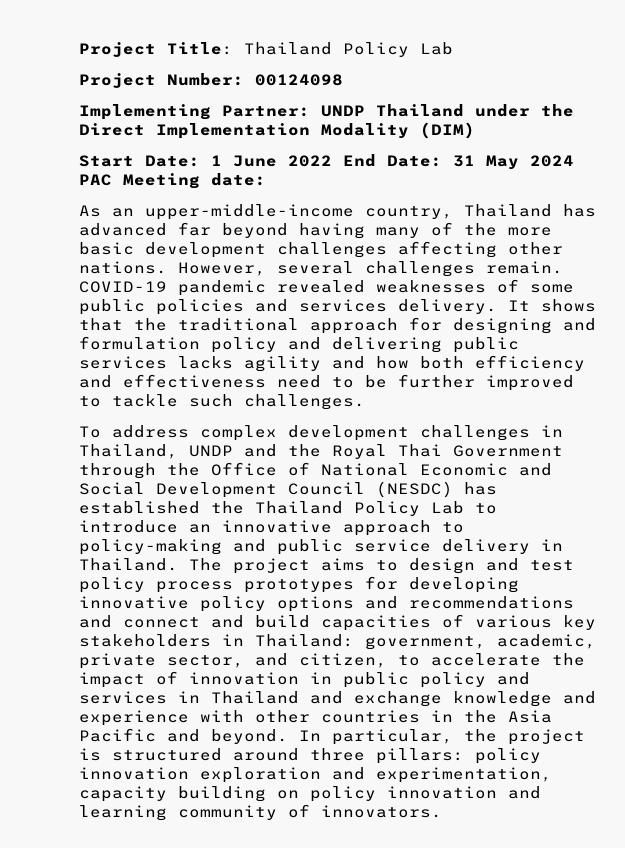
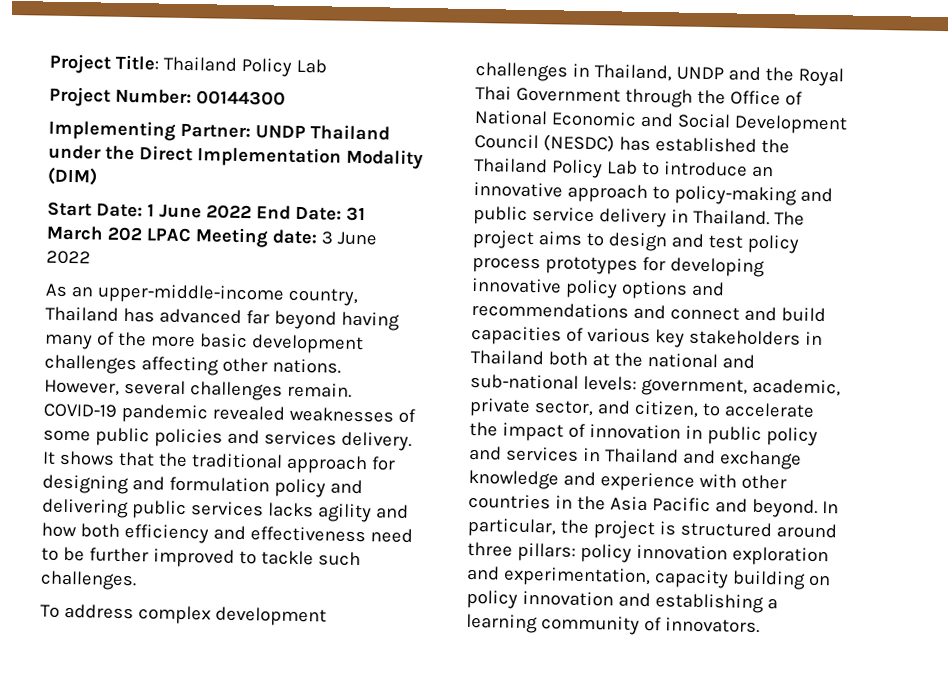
- Project Number: 00124098
+ Project Number: 00144300
- Start Date: 1 June 2022 End Date: 31 May 2024 PAC Meeting date:
+ Start Date: 1 June 2022 End Date: 31 March 202 LPAC Meeting date: 3 June 2022
- The project aims to design and test policy process prototypes for developing innovative policy options and recommendations and connect and build capacities of various key stakeholders in Thailand: government, academic, private sector, and citizen, to accelerate the impact of innovation in public policy and services in Thailand and exchange knowledge and experience with other countries in the Asia Pacific and beyond.
+ The project aims to design and test policy process prototypes for developing innovative policy options and recommendations and connect and build capacities of various key stakeholders in Thailand both at the national and sub-national levels: government, academic, private sector, and citizen, to accelerate the impact of innovation in public policy and services in Thailand and exchange knowledge and experience with other countries in the Asia Pacific and beyond.
- In particular, the project is structured around three pillars: policy innovation exploration and experimentation, capacity building on policy innovation and learning community of innovators.
+ In particular, the project is structured around three pillars: policy innovation exploration and experimentation, capacity building on policy innovation and establishing a learning community of innovators.

